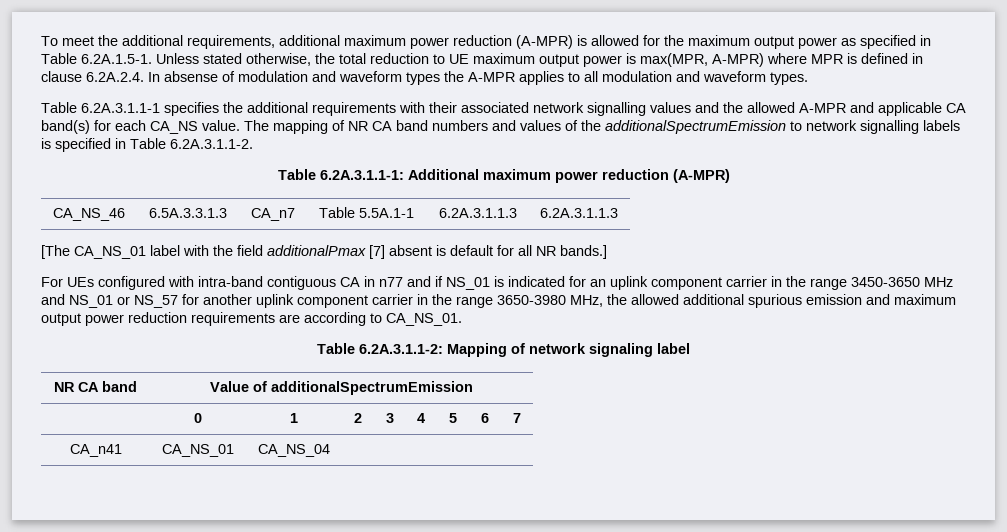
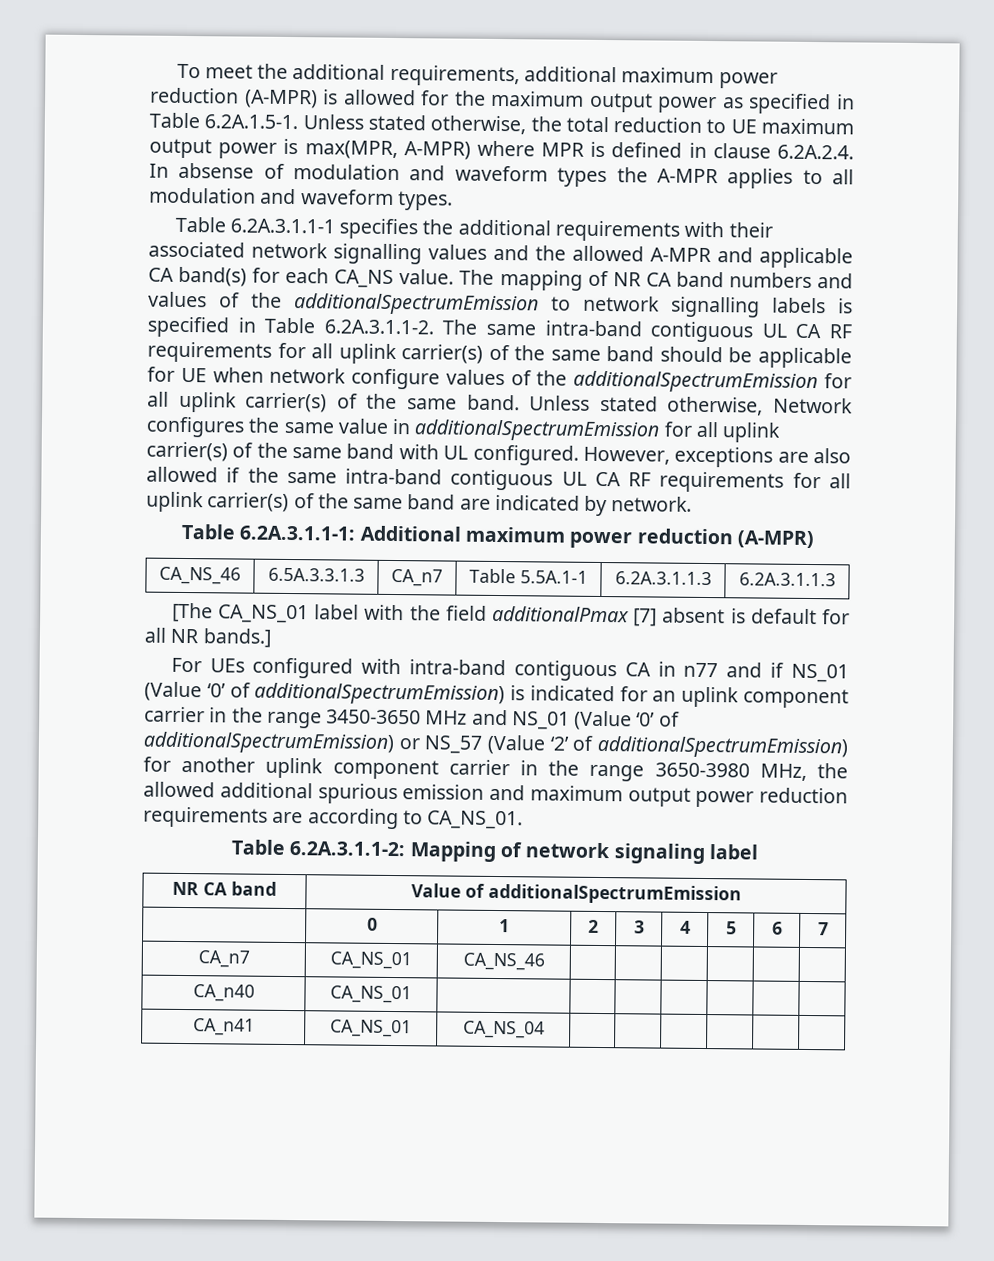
- The mapping of NR CA band numbers and values of the additionalSpectrumEmission to network signalling labels is specified in Table 6.2A.3.1.1-2.
+ The mapping of NR CA band numbers and values of the additionalSpectrumEmission to network signalling labels is specified in Table 6.2A.3.1.1-2. The same intra-band contiguous UL CA RF requirements for all uplink carrier(s) of the same band should be applicable for UE when network configure values of the additionalSpectrumEmission for all uplink carrier(s) of the same band. Unless stated otherwise, Network configures the same value in additionalSpectrumEmission for all uplink carrier(s) of the same band with UL configured. However, exceptions are also allowed if the same intra-band contiguous UL CA RF requirements for all uplink carrier(s) of the same band are indicated by network.
- For UEs configured with intra-band contiguous CA in n77 and if NS_01 is indicated for an uplink component carrier in the range 3450-3650 MHz and NS_01 or NS_57 for another uplink component carrier in the range 3650-3980 MHz, the allowed additional spurious emission and maximum output power reduction requirements are according to CA_NS_01.
+ For UEs configured with intra-band contiguous CA in n77 and if NS_01 (Value ‘0’ of additionalSpectrumEmission) is indicated for an uplink component carrier in the range 3450-3650 MHz and NS_01 (Value ‘0’ of additionalSpectrumEmission) or NS_57 (Value ‘2’ of additionalSpectrumEmission) for another uplink component carrier in the range 3650-3980 MHz, the allowed additional spurious emission and maximum output power reduction requirements are according to CA_NS_01.
+ CA_n7 | CA_NS_01 | CA_NS_46 | | | | | |
+ CA_n40 | CA_NS_01 | | | | | | |

